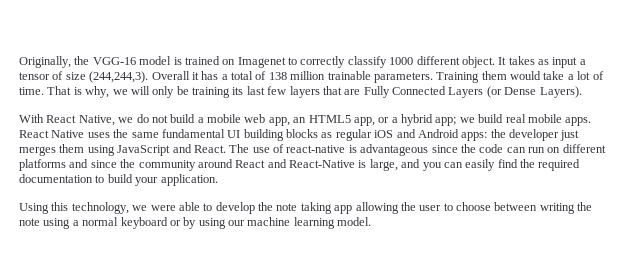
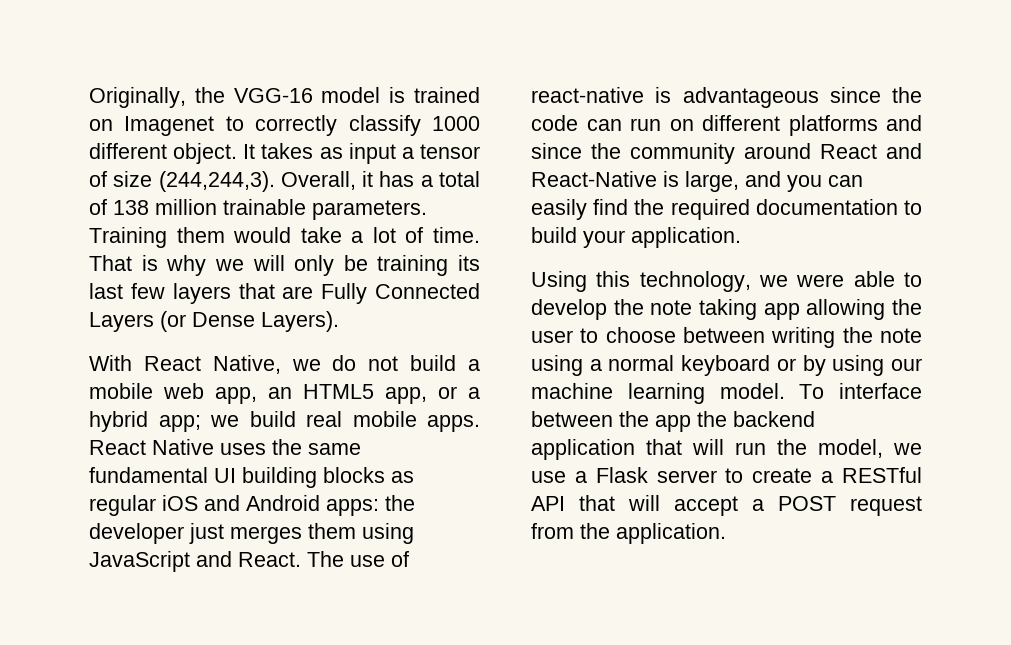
- Overall it has a total of 138 million trainable parameters.
+ Overall, it has a total of 138 million trainable parameters.
- That is why, we will only be training its last few layers that are Fully Connected Layers (or Dense Layers).
+ That is why we will only be training its last few layers that are Fully Connected Layers (or Dense Layers).
+ To interface between the app the backend application that will run the model, we use a Flask server to create a RESTful API that will accept a POST request from the application.

